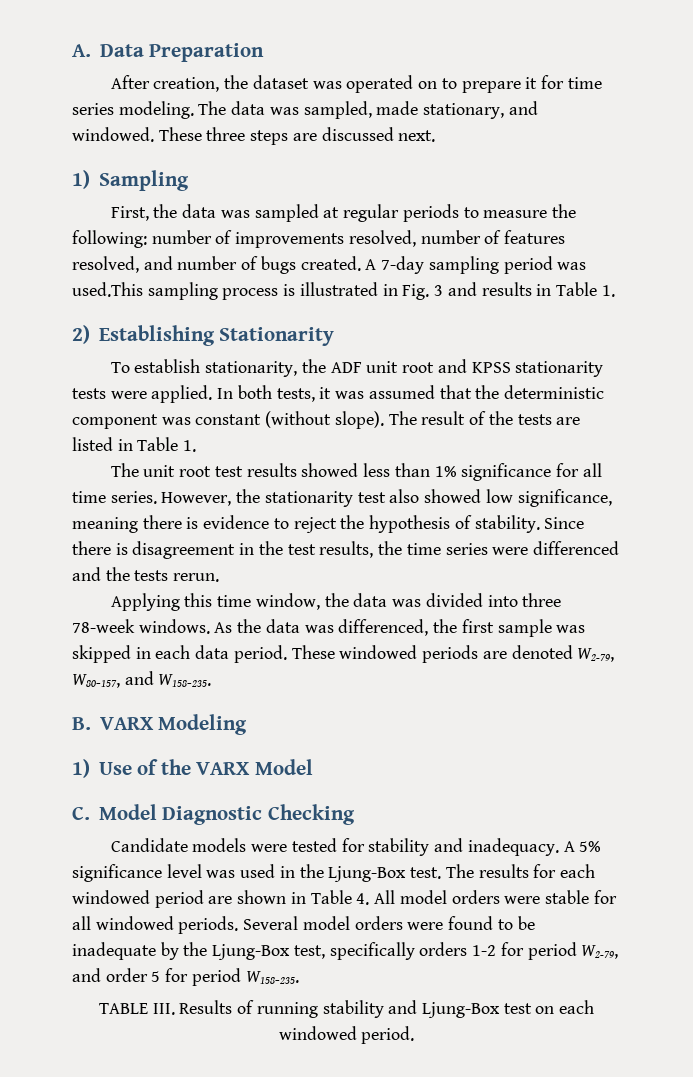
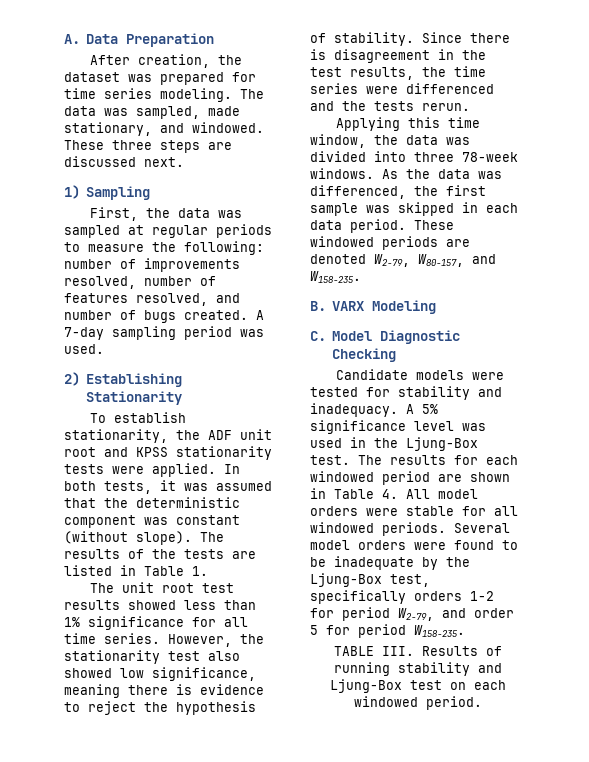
- After creation, the dataset was operated on to prepare it for time series modeling.
+ After creation, the dataset was prepared for time series modeling.
- A 7-day sampling period was used.This sampling process is illustrated in Fig. 3 and results in Table 1.
+ A 7-day sampling period was used.
- The result of the tests are listed in Table 1.
+ The results of the tests are listed in Table 1.
- 1) Use of the VARX Model

